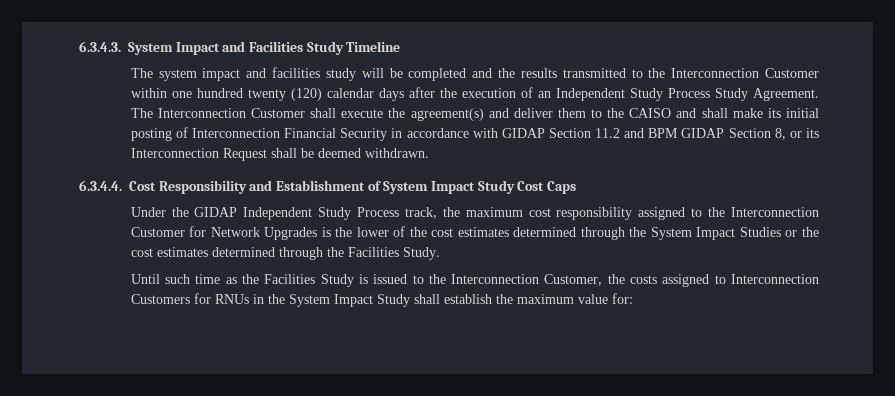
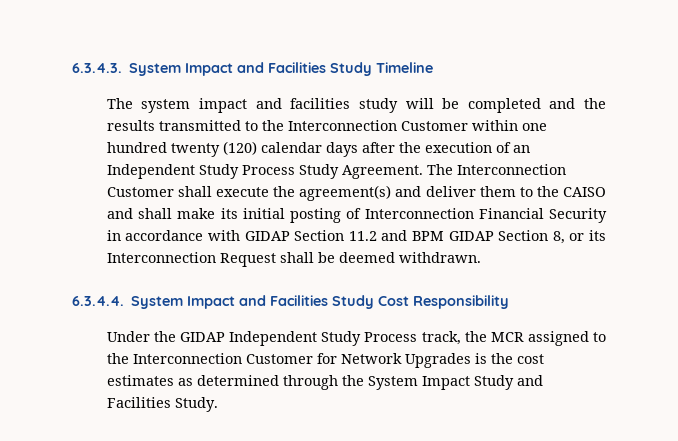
- 6.3.4.4. Cost Responsibility and Establishment of System Impact Study Cost Caps
+ 6.3.4.4. System Impact and Facilities Study Cost Responsibility
- Under the GIDAP Independent Study Process track, the maximum cost responsibility assigned to the Interconnection Customer for Network Upgrades is the lower of the cost estimates determined through the System Impact Studies or the cost estimates determined through the Facilities Study.
- Until such time as the Facilities Study is issued to the Interconnection Customer, the costs assigned to Interconnection Customers for RNUs in the System Impact Study shall establish the maximum value for:
+ Under the GIDAP Independent Study Process track, the MCR assigned to the Interconnection Customer for Network Upgrades is the cost estimates as determined through the System Impact Study and Facilities Study.

